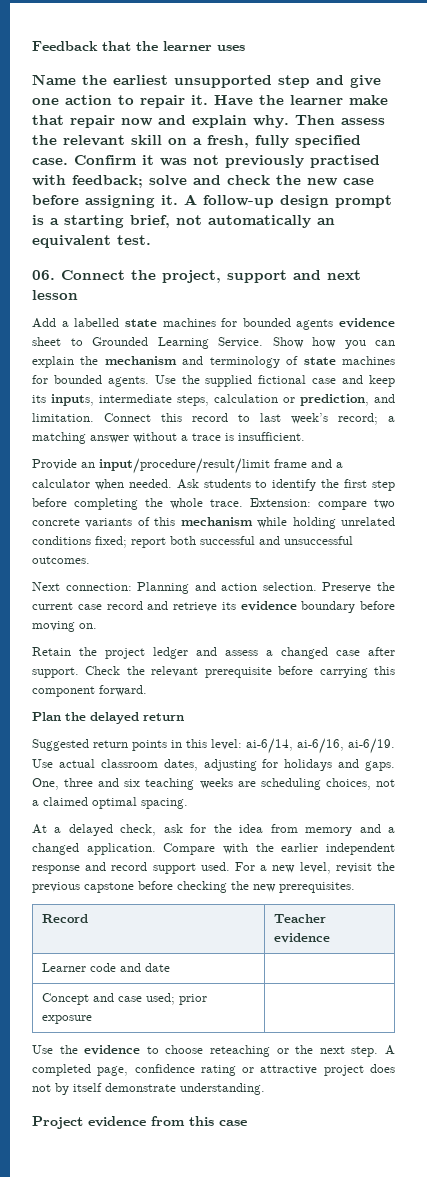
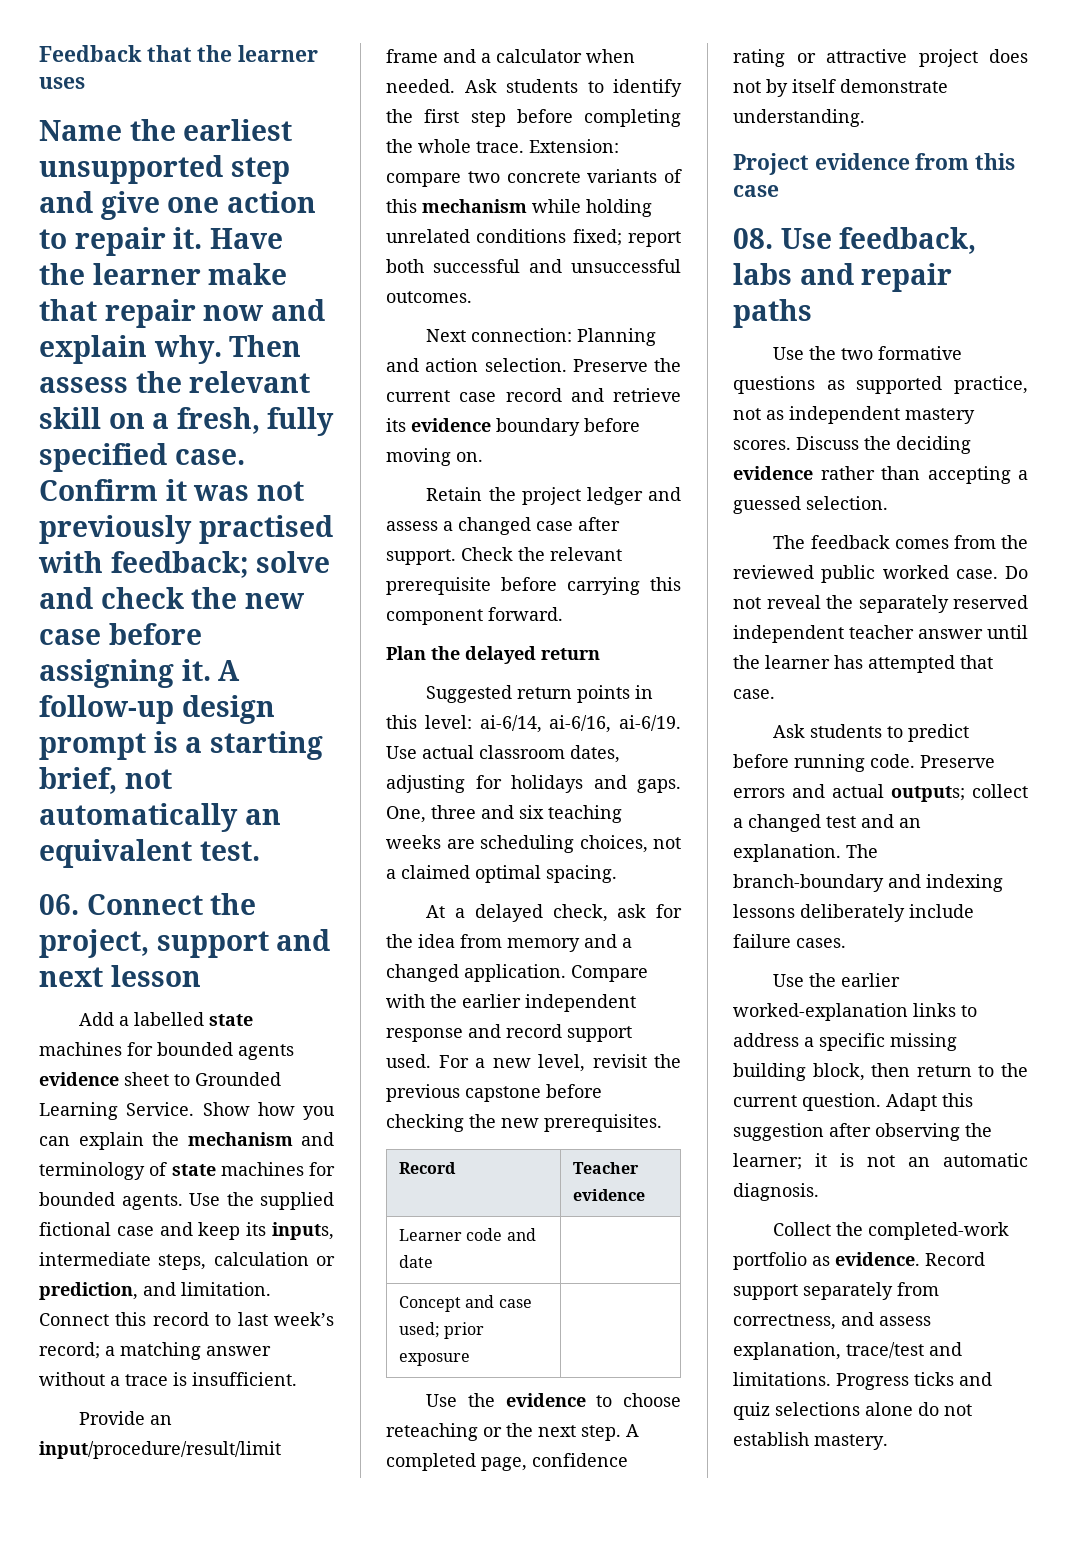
+ 08. Use feedback, labs and repair paths
+ Use the two formative questions as supported practice, not as independent mastery scores. Discuss the deciding evidence rather than accepting a guessed selection.
+ The feedback comes from the reviewed public worked case. Do not reveal the separately reserved independent teacher answer until the learner has attempted that case.
+ Ask students to predict before running code. Preserve errors and actual outputs; collect a changed test and an explanation. The branch-boundary and indexing lessons deliberately include failure cases.
+ Use the earlier worked-explanation links to address a specific missing building block, then return to the current question. Adapt this suggestion after observing the learner; it is not an automatic diagnosis.
+ Collect the completed-work portfolio as evidence. Record support separately from correctness, and assess explanation, trace/test and limitations. Progress ticks and quiz selections alone do not establish mastery.

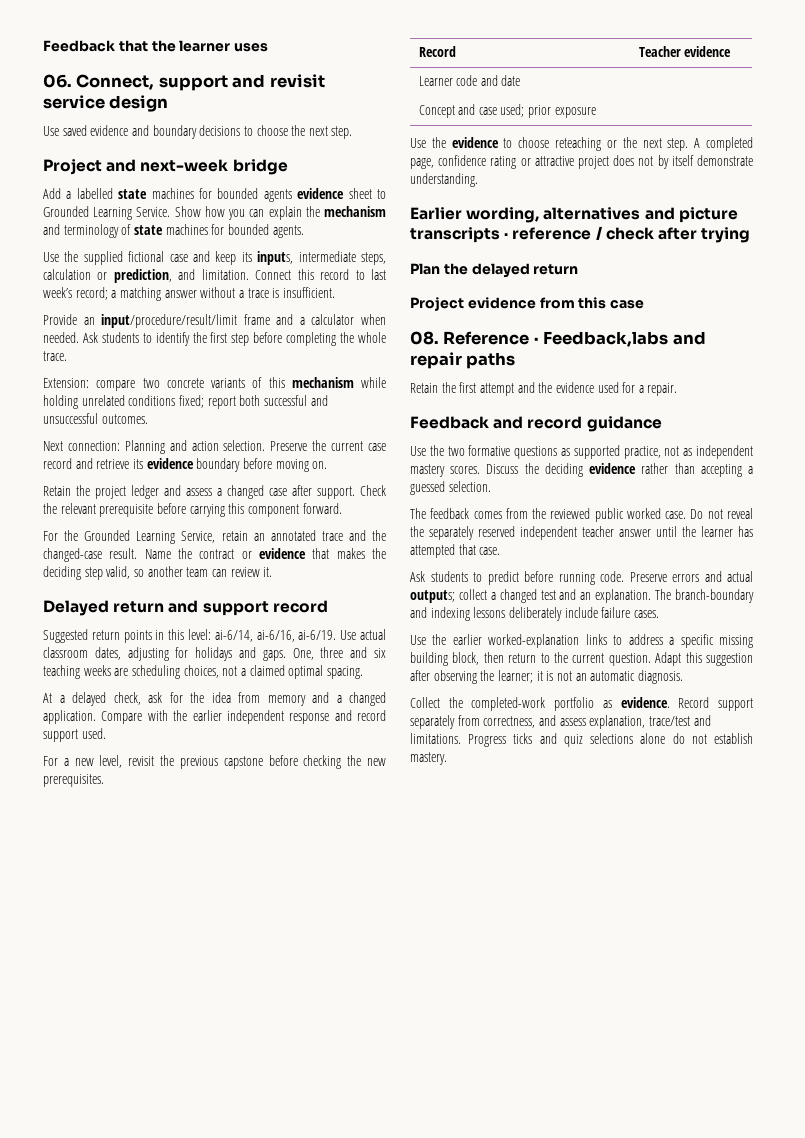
- Name the earliest unsupported step and give one action to repair it. Have the learner make that repair now and explain why. Then assess the relevant skill on a fresh, fully specified case. Confirm it was not previously practised with feedback; solve and check the new case before assigning it. A follow-up design prompt is a starting brief, not automatically an equivalent test.
- 06. Connect the project, support and next lesson
+ 06. Connect, support and revisit service design
+ Use saved evidence and boundary decisions to choose the next step.
+ Project and next-week bridge
- Show how you can explain the mechanism and terminology of state machines for bounded agents. Use the supplied fictional case and keep its inputs, intermediate steps, calculation or prediction, and limitation.
+ Show how you can explain the mechanism and terminology of state machines for bounded agents.
+ Use the supplied fictional case and keep its inputs, intermediate steps, calculation or prediction, and limitation.
- Ask students to identify the first step before completing the whole trace. Extension: compare two concrete variants of this mechanism while holding unrelated conditions fixed; report both successful and unsuccessful outcomes.
+ Ask students to identify the first step before completing the whole trace.
+ Extension: compare two concrete variants of this mechanism while holding unrelated conditions fixed; report both successful and unsuccessful outcomes.
- Plan the delayed return
+ For the Grounded Learning Service, retain an annotated trace and the changed-case result. Name the contract or evidence that makes the deciding step valid, so another team can review it.
+ Delayed return and support record
- Compare with the earlier independent response and record support used. For a new level, revisit the previous capstone before checking the new prerequisites.
+ Compare with the earlier independent response and record support used.
+ For a new level, revisit the previous capstone before checking the new prerequisites.
+ Earlier wording, alternatives and picture transcripts · reference / check after trying
+ Plan the delayed return
- 08. Use feedback, labs and repair paths
+ 08. Reference · Feedback,labs and repair paths
+ Retain the first attempt and the evidence used for a repair.
+ Feedback and record guidance

